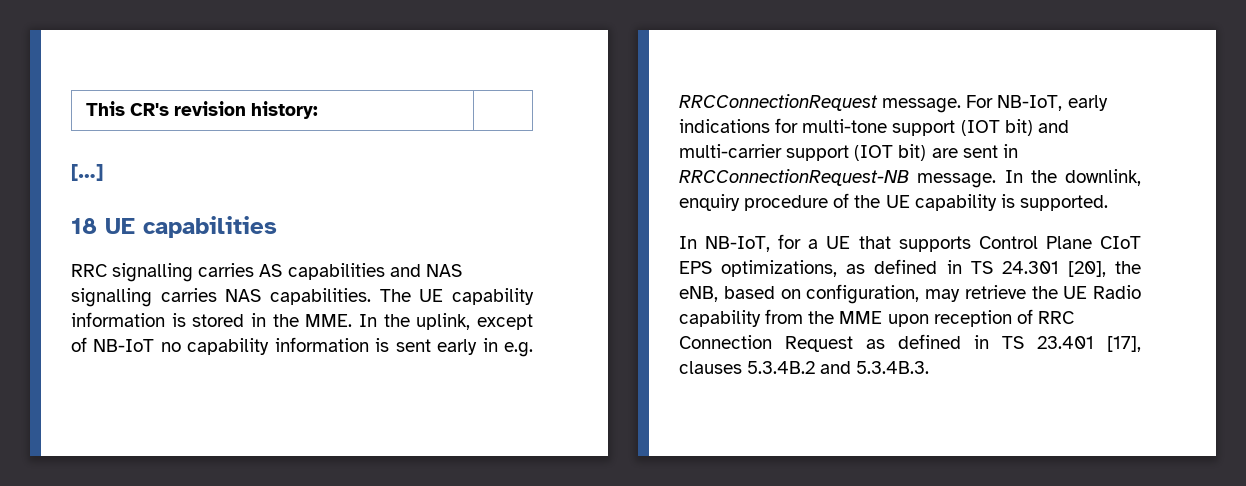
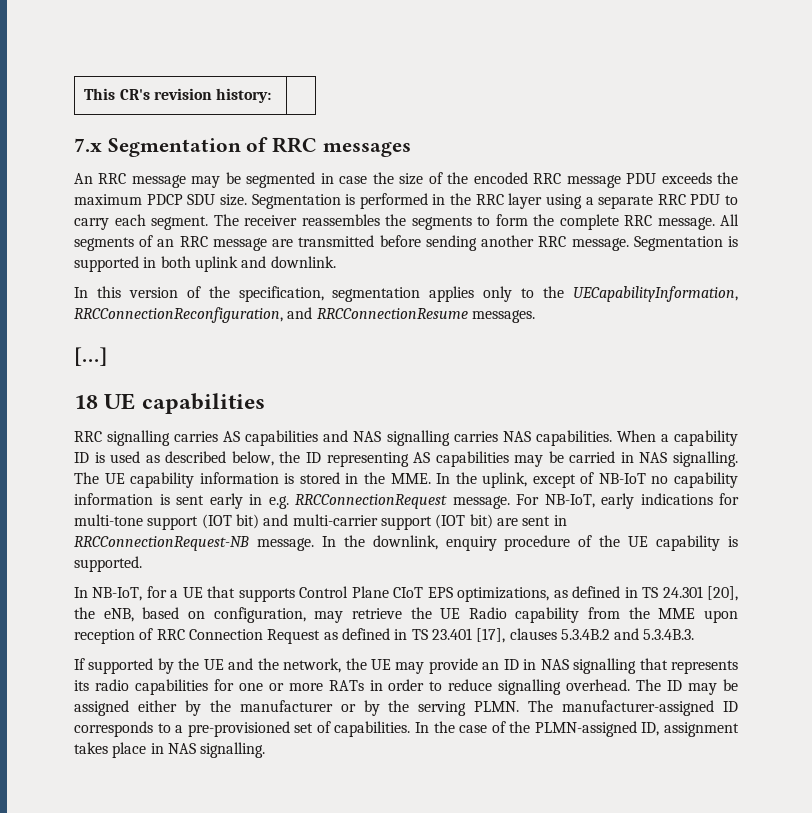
+ 7.x Segmentation of RRC messages
+ An RRC message may be segmented in case the size of the encoded RRC message PDU exceeds the maximum PDCP SDU size. Segmentation is performed in the RRC layer using a separate RRC PDU to carry each segment. The receiver reassembles the segments to form the complete RRC message. All segments of an RRC message are transmitted before sending another RRC message. Segmentation is supported in both uplink and downlink.
+ In this version of the specification, segmentation applies only to the UECapabilityInformation, RRCConnectionReconfiguration, and RRCConnectionResume messages.
+ When a capability ID is used as described below, the ID representing AS capabilities may be carried in NAS signalling.
+ If supported by the UE and the network, the UE may provide an ID in NAS signalling that represents its radio capabilities for one or more RATs in order to reduce signalling overhead. The ID may be assigned either by the manufacturer or by the serving PLMN. The manufacturer-assigned ID corresponds to a pre-provisioned set of capabilities. In the case of the PLMN-assigned ID, assignment takes place in NAS signalling.

